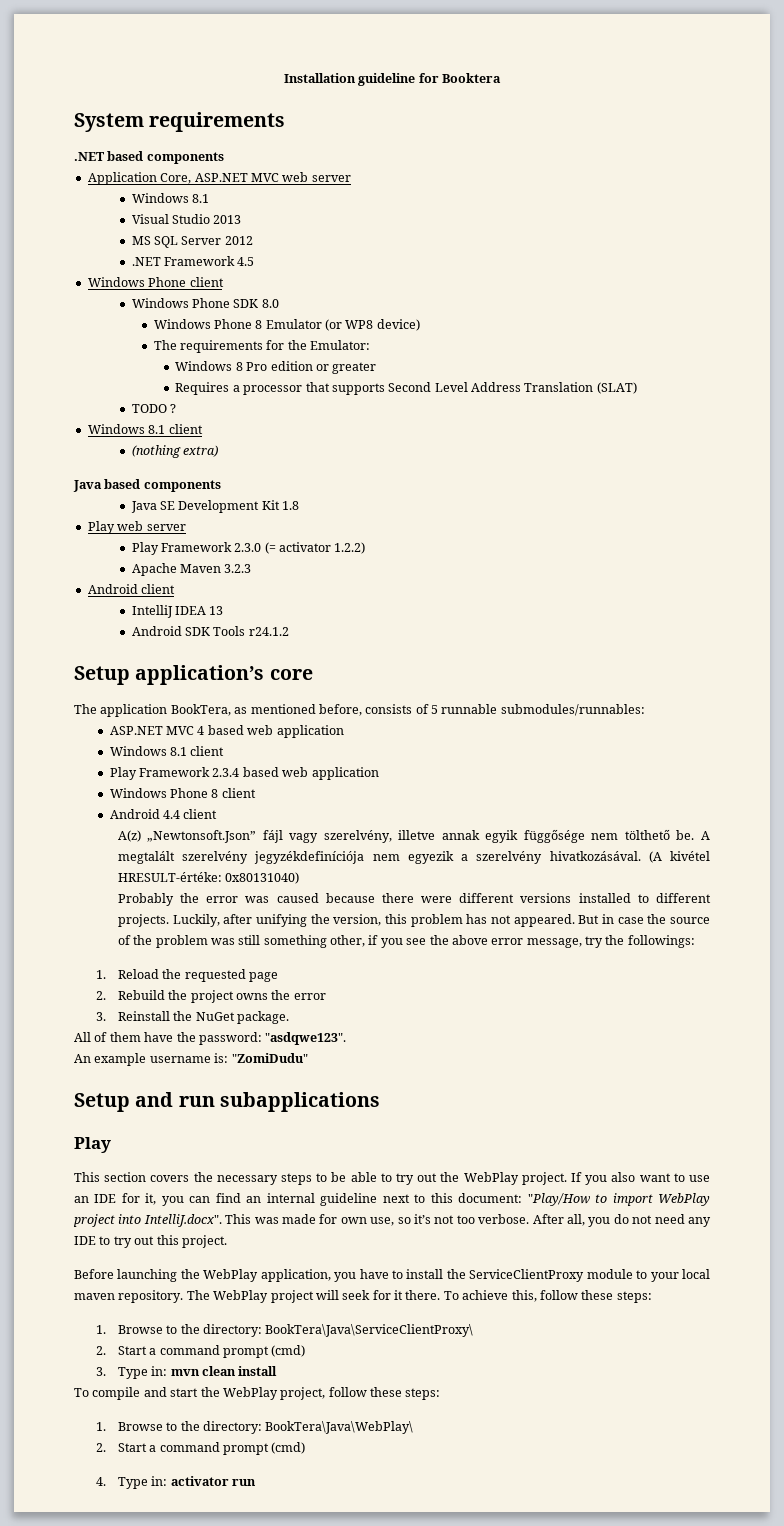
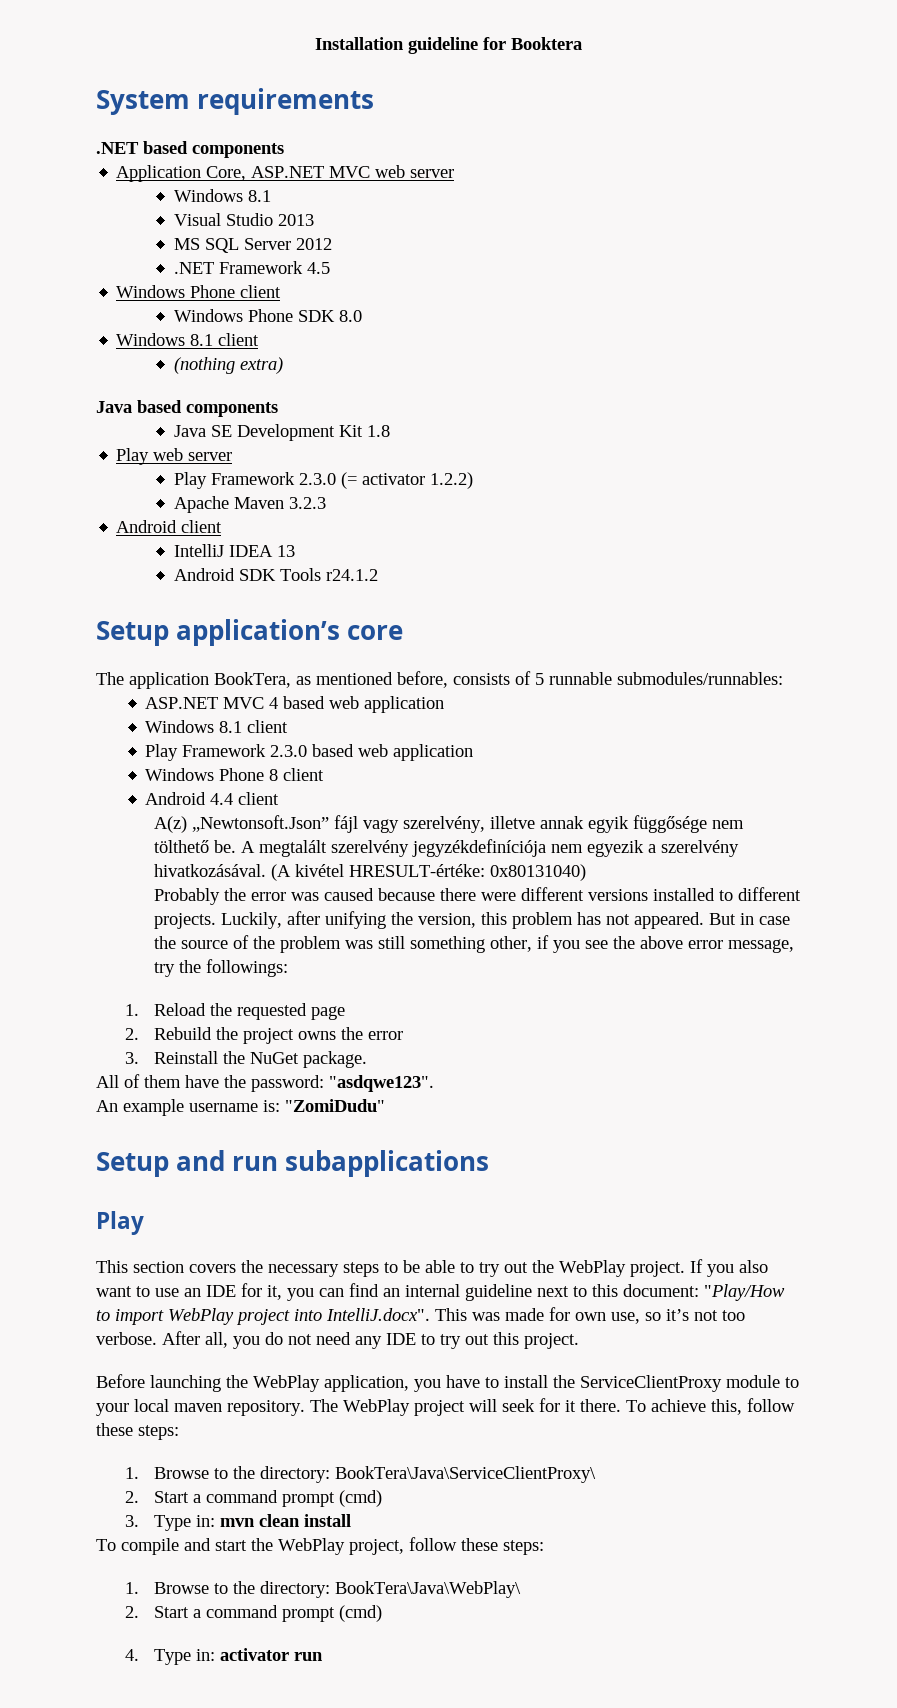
- Windows Phone 8 Emulator (or WP8 device)
- The requirements for the Emulator:
- Windows 8 Pro edition or greater
- Requires a processor that supports Second Level Address Translation (SLAT)
- TODO ?
- Play Framework 2.3.4 based web application
+ Play Framework 2.3.0 based web application

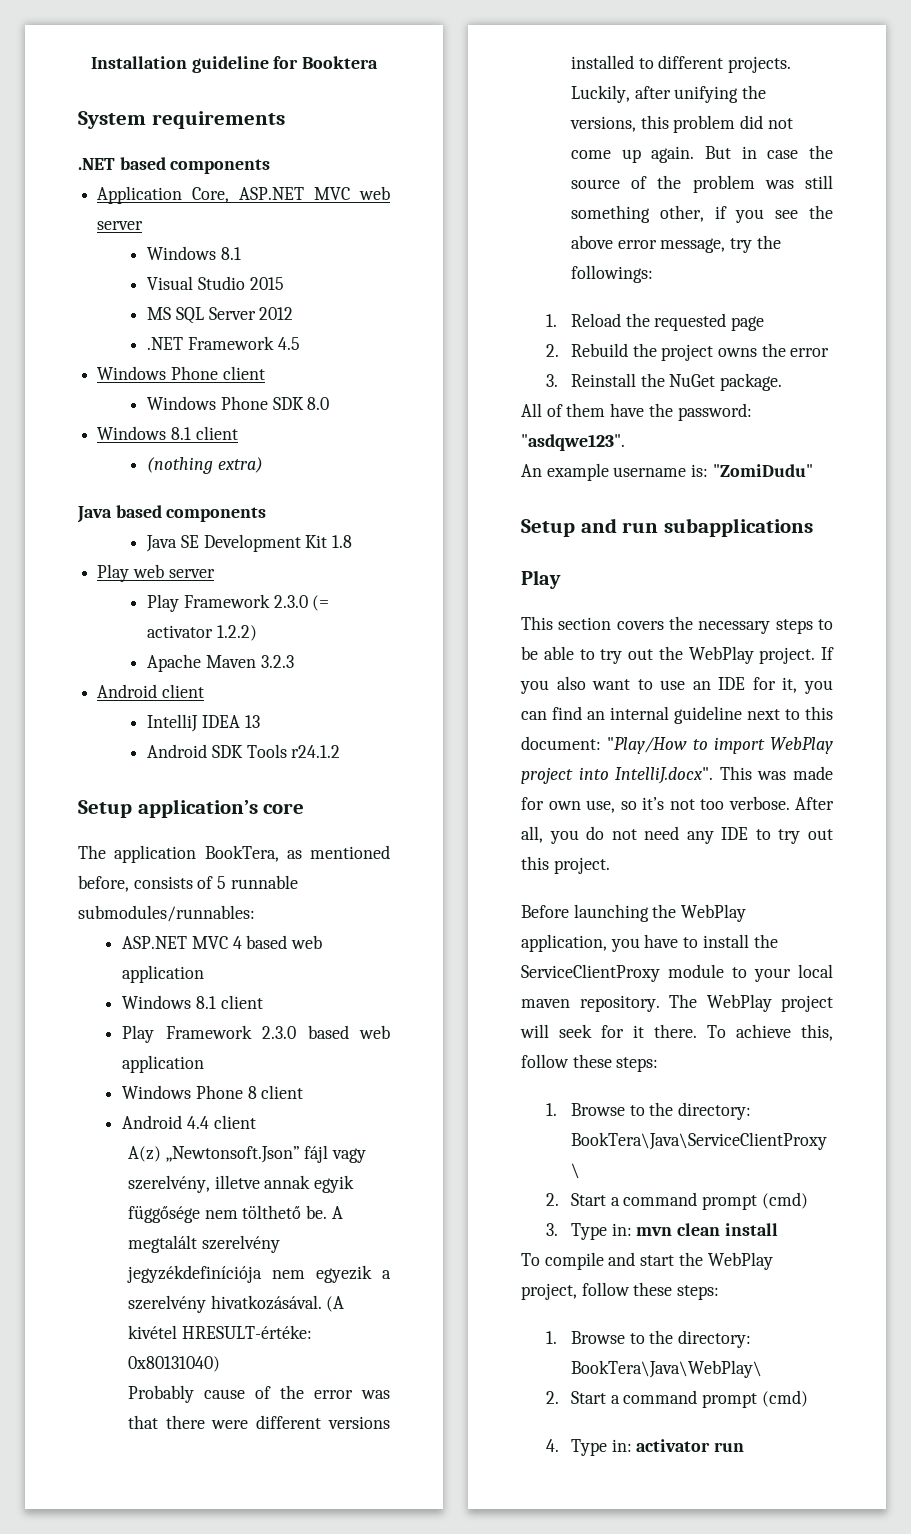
- Visual Studio 2013
+ Visual Studio 2015
- Probably the error was caused because there were different versions installed to different projects.
+ Probably cause of the error was that there were different versions installed to different projects.
- Luckily, after unifying the version, this problem has not appeared.
+ Luckily, after unifying the versions, this problem did not come up again.

